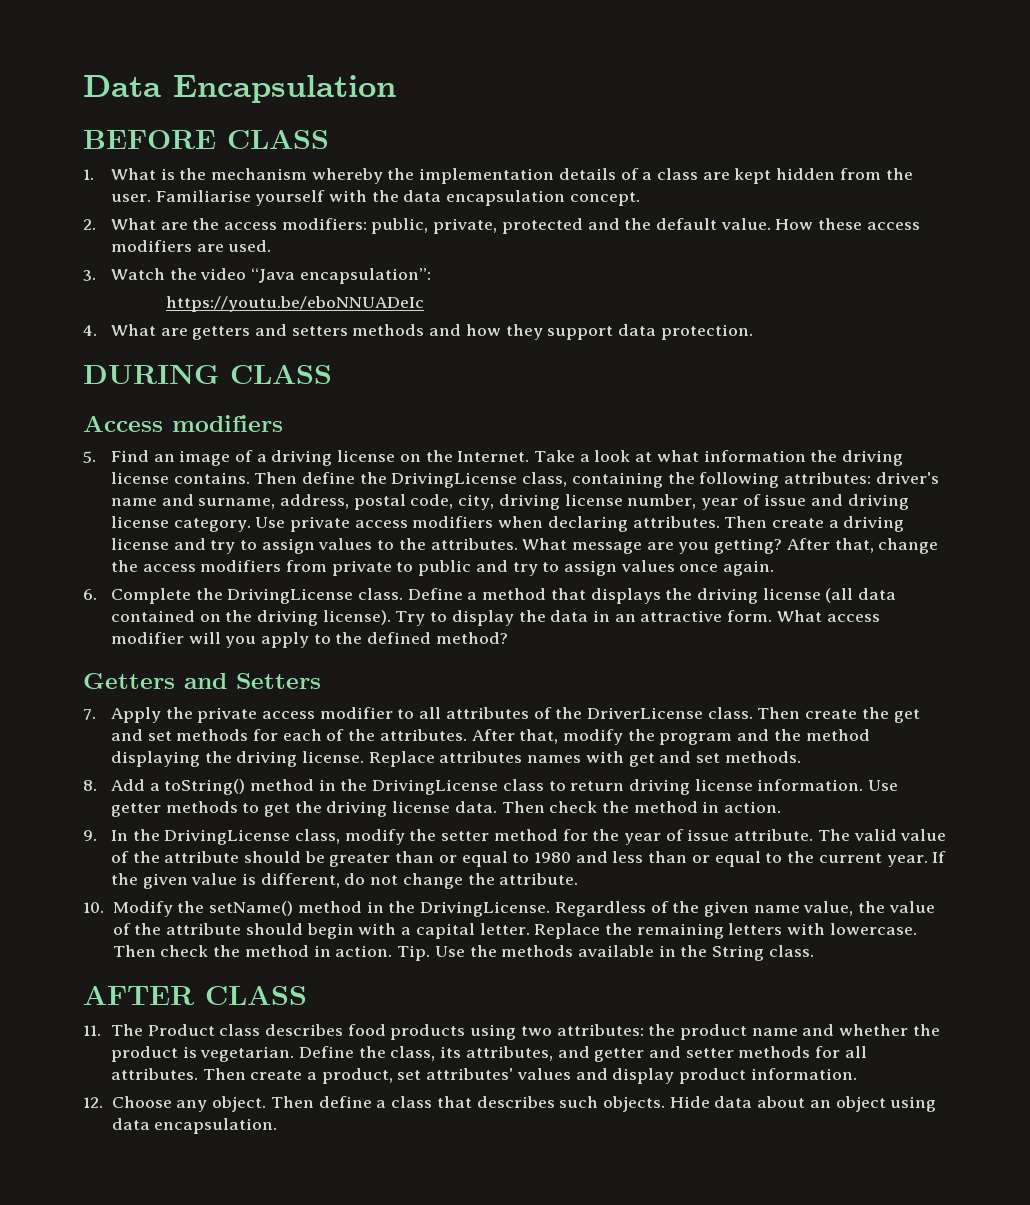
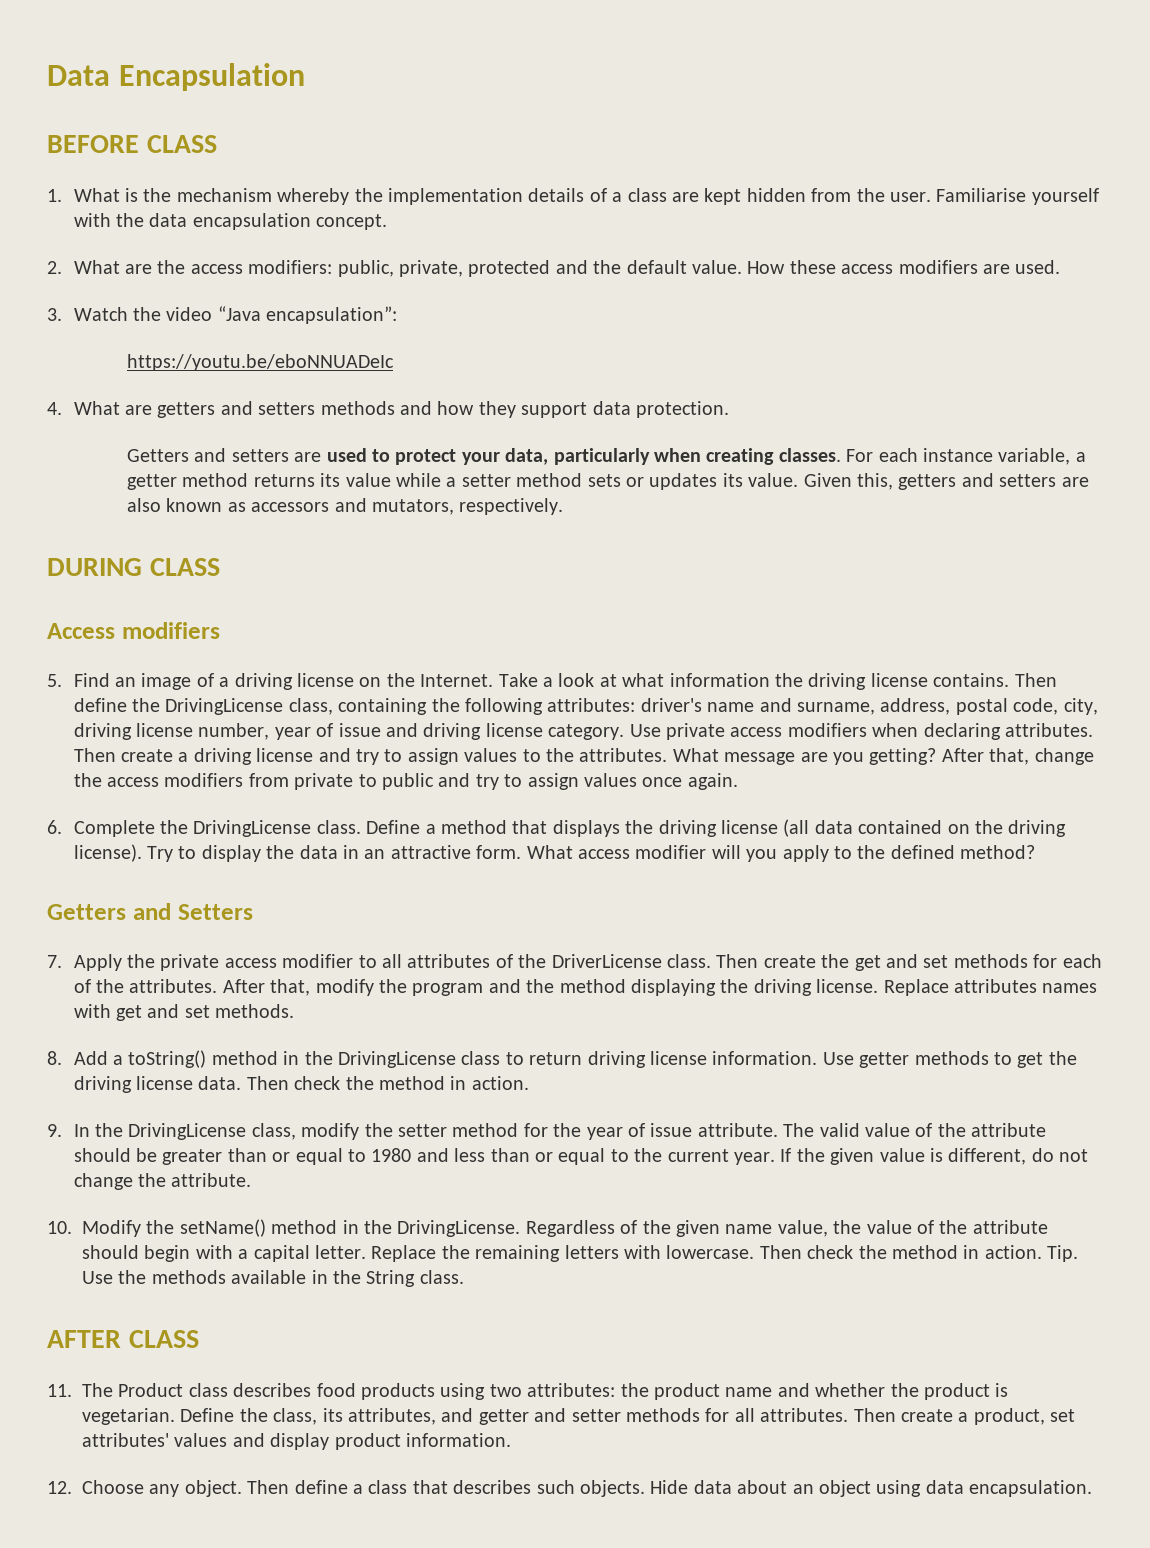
+ Getters and setters are used to protect your data, particularly when creating classes. For each instance variable, a getter method returns its value while a setter method sets or updates its value. Given this, getters and setters are also known as accessors and mutators, respectively.

